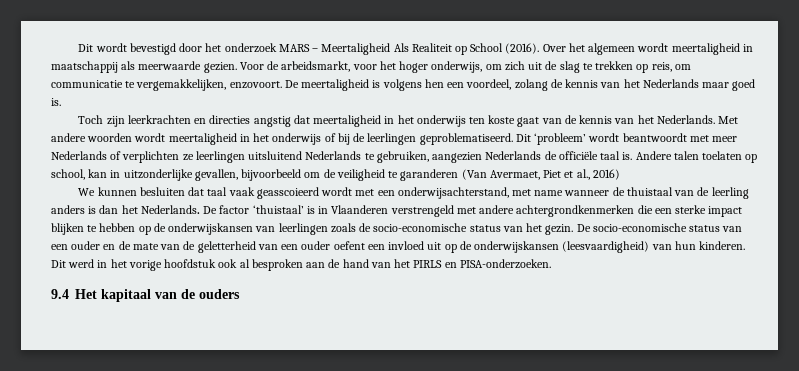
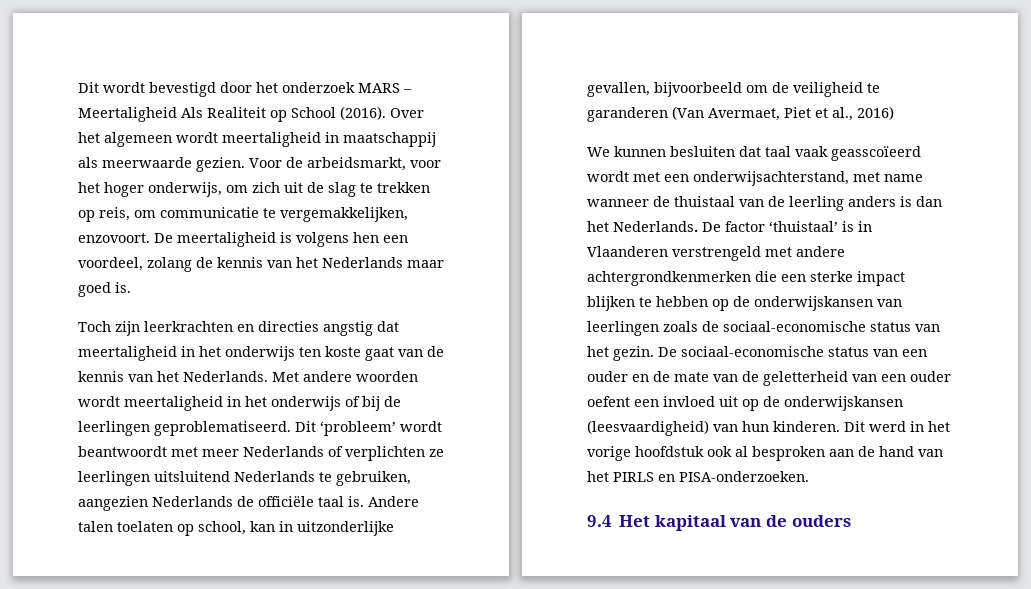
- We kunnen besluiten dat taal vaak geasscoieerd wordt met een onderwijsachterstand, met name wanneer de thuistaal van de leerling anders is dan het Nederlands.
+ We kunnen besluiten dat taal vaak geasscoïeerd wordt met een onderwijsachterstand, met name wanneer de thuistaal van de leerling anders is dan het Nederlands.
- De factor ‘thuistaal’ is in Vlaanderen verstrengeld met andere achtergrondkenmerken die een sterke impact blijken te hebben op de onderwijskansen van leerlingen zoals de socio-economische status van het gezin.
+ De factor ‘thuistaal’ is in Vlaanderen verstrengeld met andere achtergrondkenmerken die een sterke impact blijken te hebben op de onderwijskansen van leerlingen zoals de sociaal-economische status van het gezin.
- De socio-economische status van een ouder en de mate van de geletterheid van een ouder oefent een invloed uit op de onderwijskansen (leesvaardigheid) van hun kinderen.
+ De sociaal-economische status van een ouder en de mate van de geletterheid van een ouder oefent een invloed uit op de onderwijskansen (leesvaardigheid) van hun kinderen.

